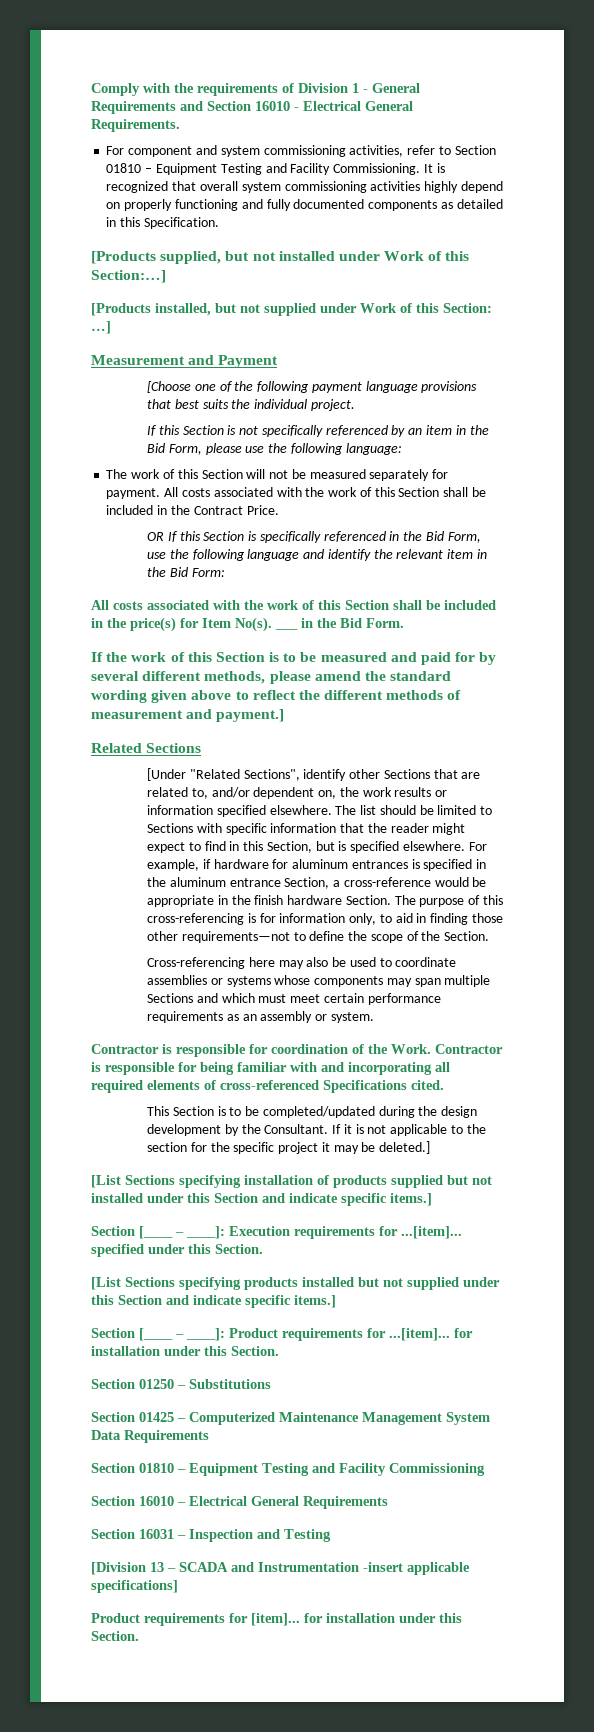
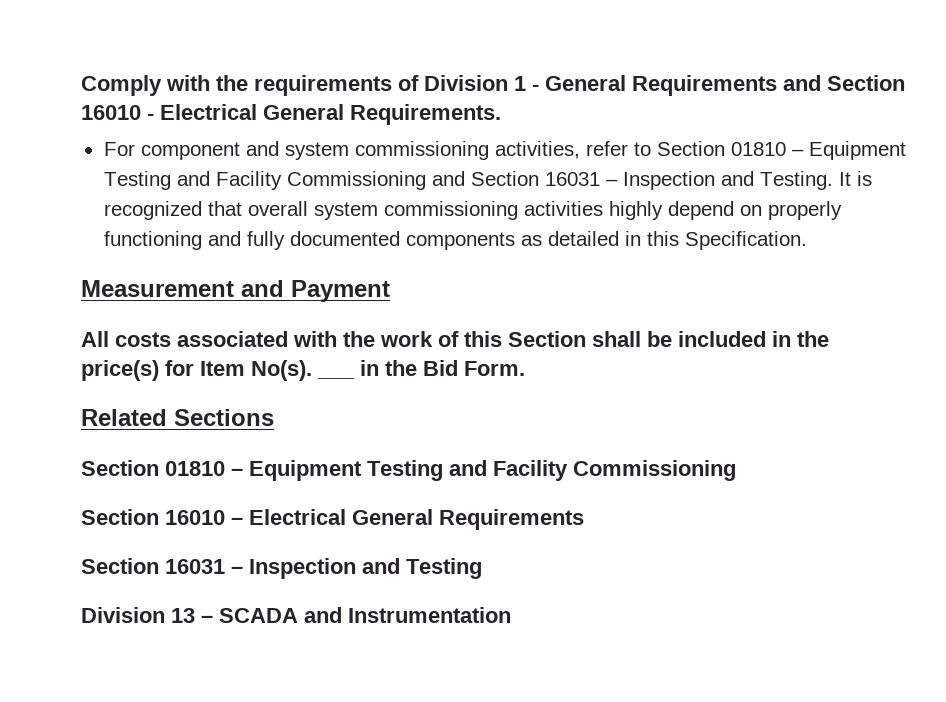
- For component and system commissioning activities, refer to Section 01810 – Equipment Testing and Facility Commissioning.
+ For component and system commissioning activities, refer to Section 01810 – Equipment Testing and Facility Commissioning and Section 16031 – Inspection and Testing.
- [Products supplied, but not installed under Work of this Section:…]
- [Products installed, but not supplied under Work of this Section: …]
  Measurement and Payment
- [Choose one of the following payment language provisions that best suits the individual project.
- If this Section is not specifically referenced by an item in the Bid Form, please use the following language:
- The work of this Section will not be measured separately for payment. All costs associated with the work of this Section shall be included in the Contract Price.
- OR If this Section is specifically referenced in the Bid Form, use the following language and identify the relevant item in the Bid Form:
- If the work of this Section is to be measured and paid for by several different methods, please amend the standard wording given above to reflect the different methods of measurement and payment.]
  Related Sections
- [Under "Related Sections", identify other Sections that are related to, and/or dependent on, the work results or information specified elsewhere. The list should be limited to Sections with specific information that the reader might expect to find in this Section, but is specified elsewhere. For example, if hardware for aluminum entrances is specified in the aluminum entrance Section, a cross-reference would be appropriate in the finish hardware Section. The purpose of this cross-referencing is for information only, to aid in finding those other requirements—not to define the scope of the Section.
- Cross-referencing here may also be used to coordinate assemblies or systems whose components may span multiple Sections and which must meet certain performance requirements as an assembly or system.
- Contractor is responsible for coordination of the Work. Contractor is responsible for being familiar with and incorporating all required elements of cross-referenced Specifications cited.
- This Section is to be completed/updated during the design development by the Consultant. If it is not applicable to the section for the specific project it may be deleted.]
- [List Sections specifying installation of products supplied but not installed under this Section and indicate specific items.]
- Section [____ – ____]: Execution requirements for ...[item]... specified under this Section.
- [List Sections specifying products installed but not supplied under this Section and indicate specific items.]
- Section [____ – ____]: Product requirements for ...[item]... for installation under this Section.
- Section 01250 – Substitutions
- Section 01425 – Computerized Maintenance Management System Data Requirements
- [Division 13 – SCADA and Instrumentation -insert applicable specifications]
- Product requirements for [item]... for installation under this Section.
+ Division 13 – SCADA and Instrumentation

